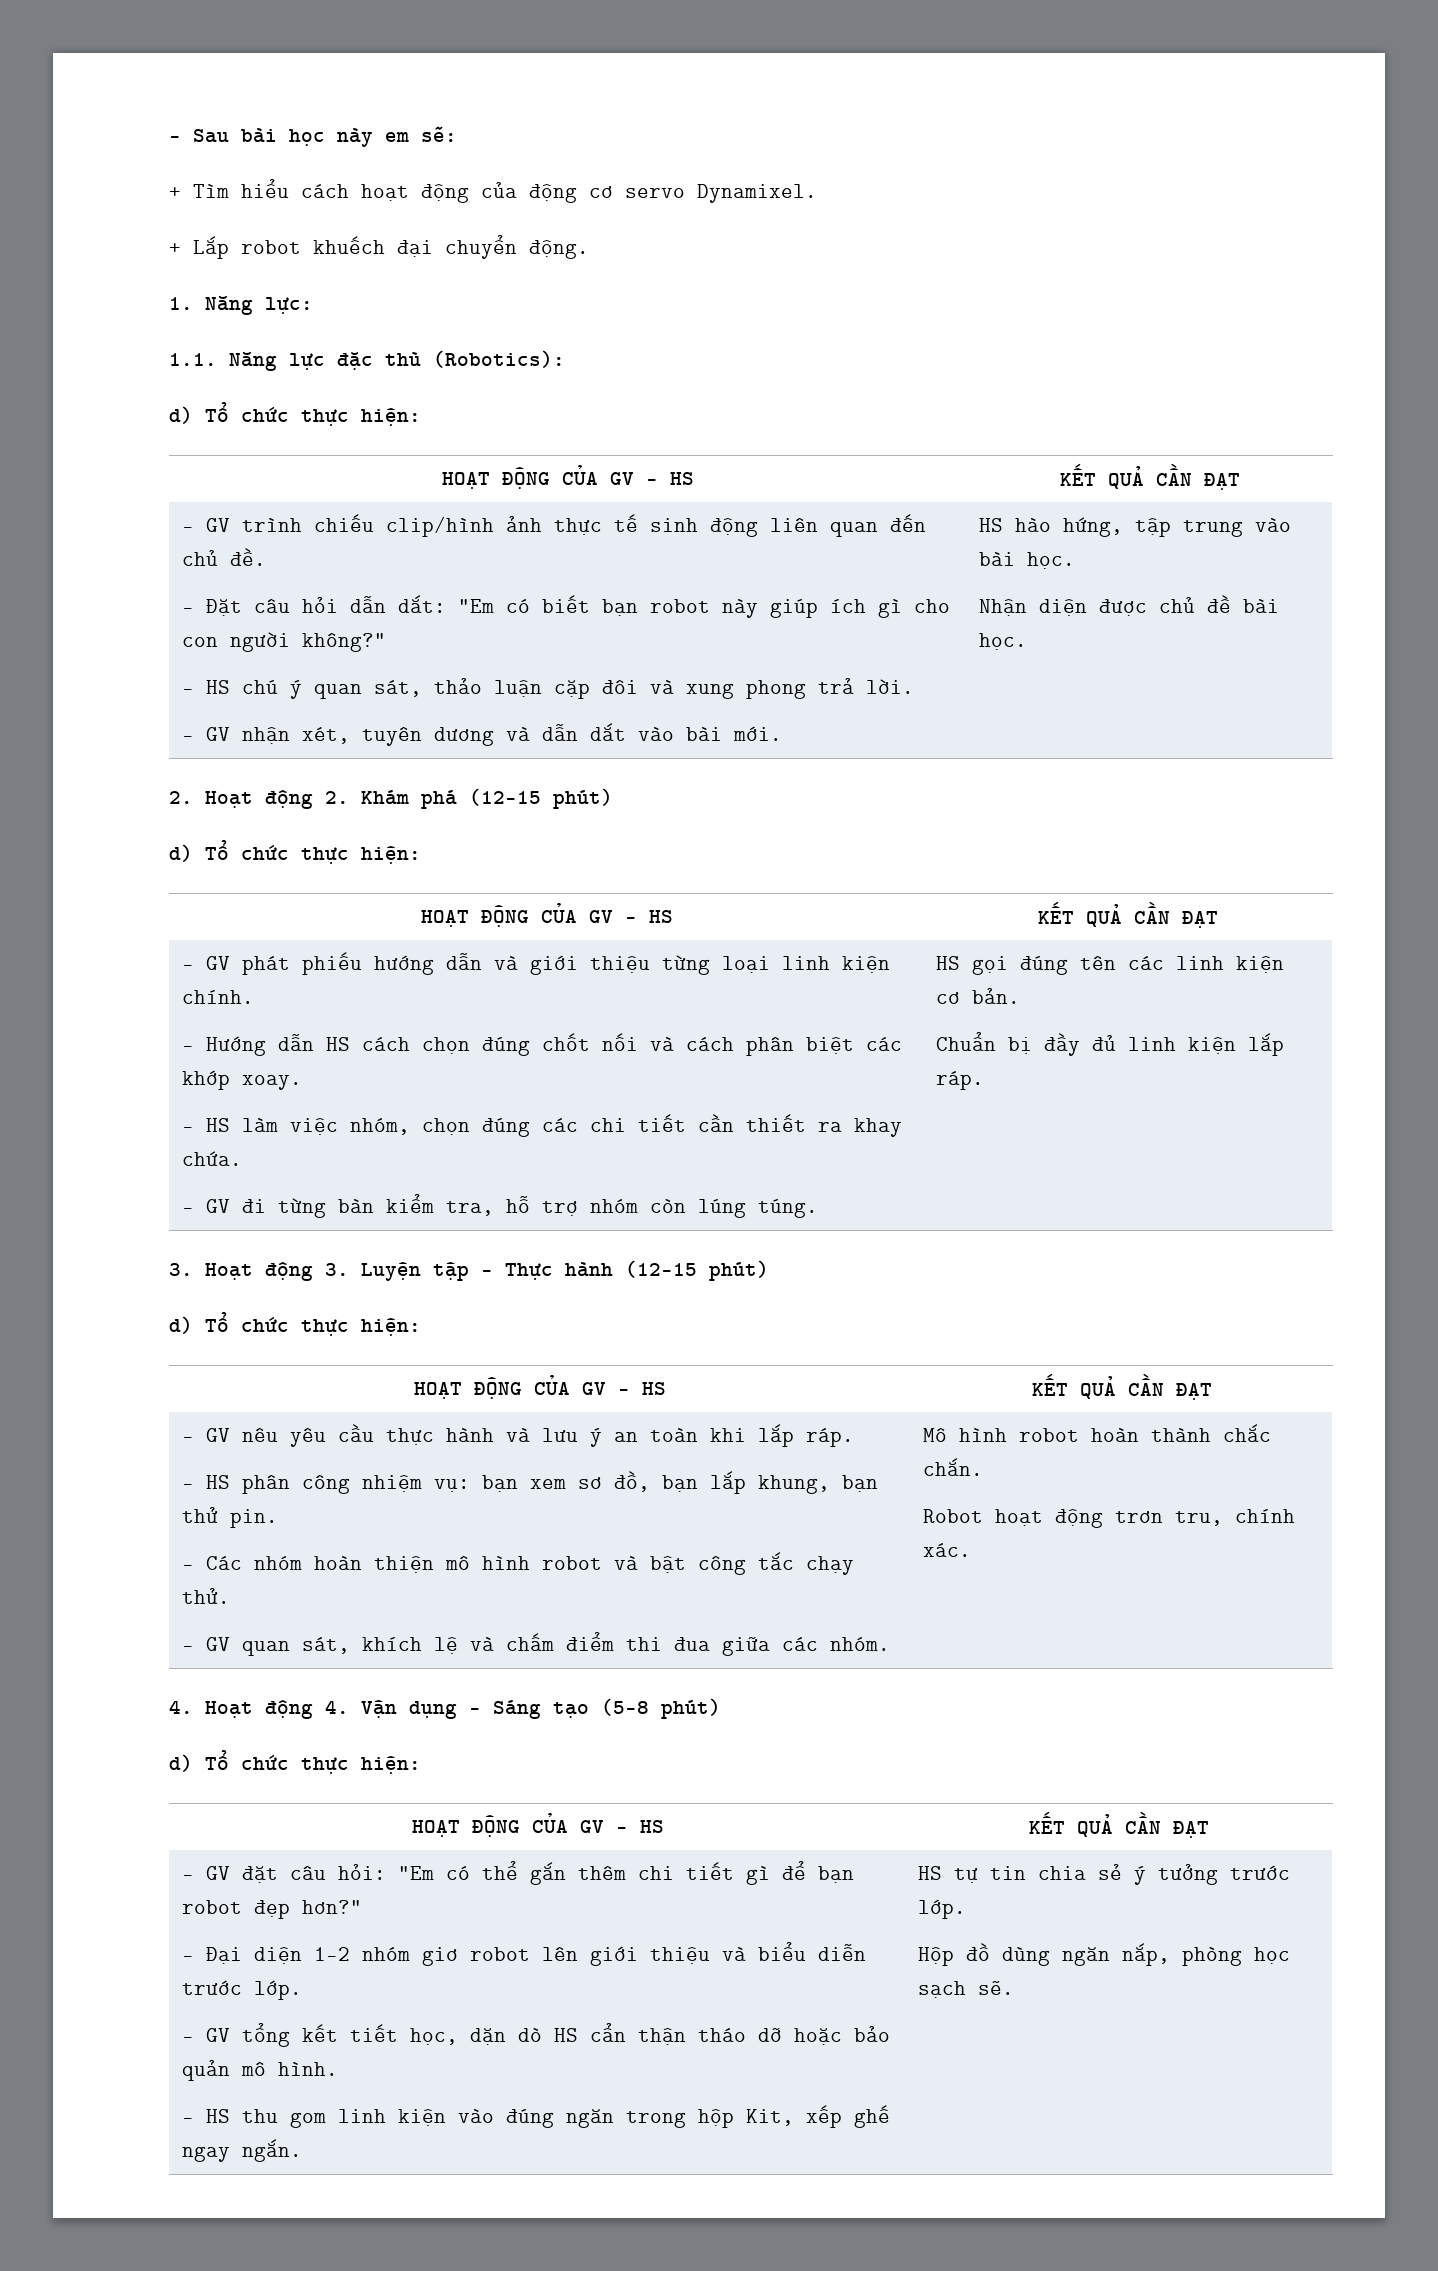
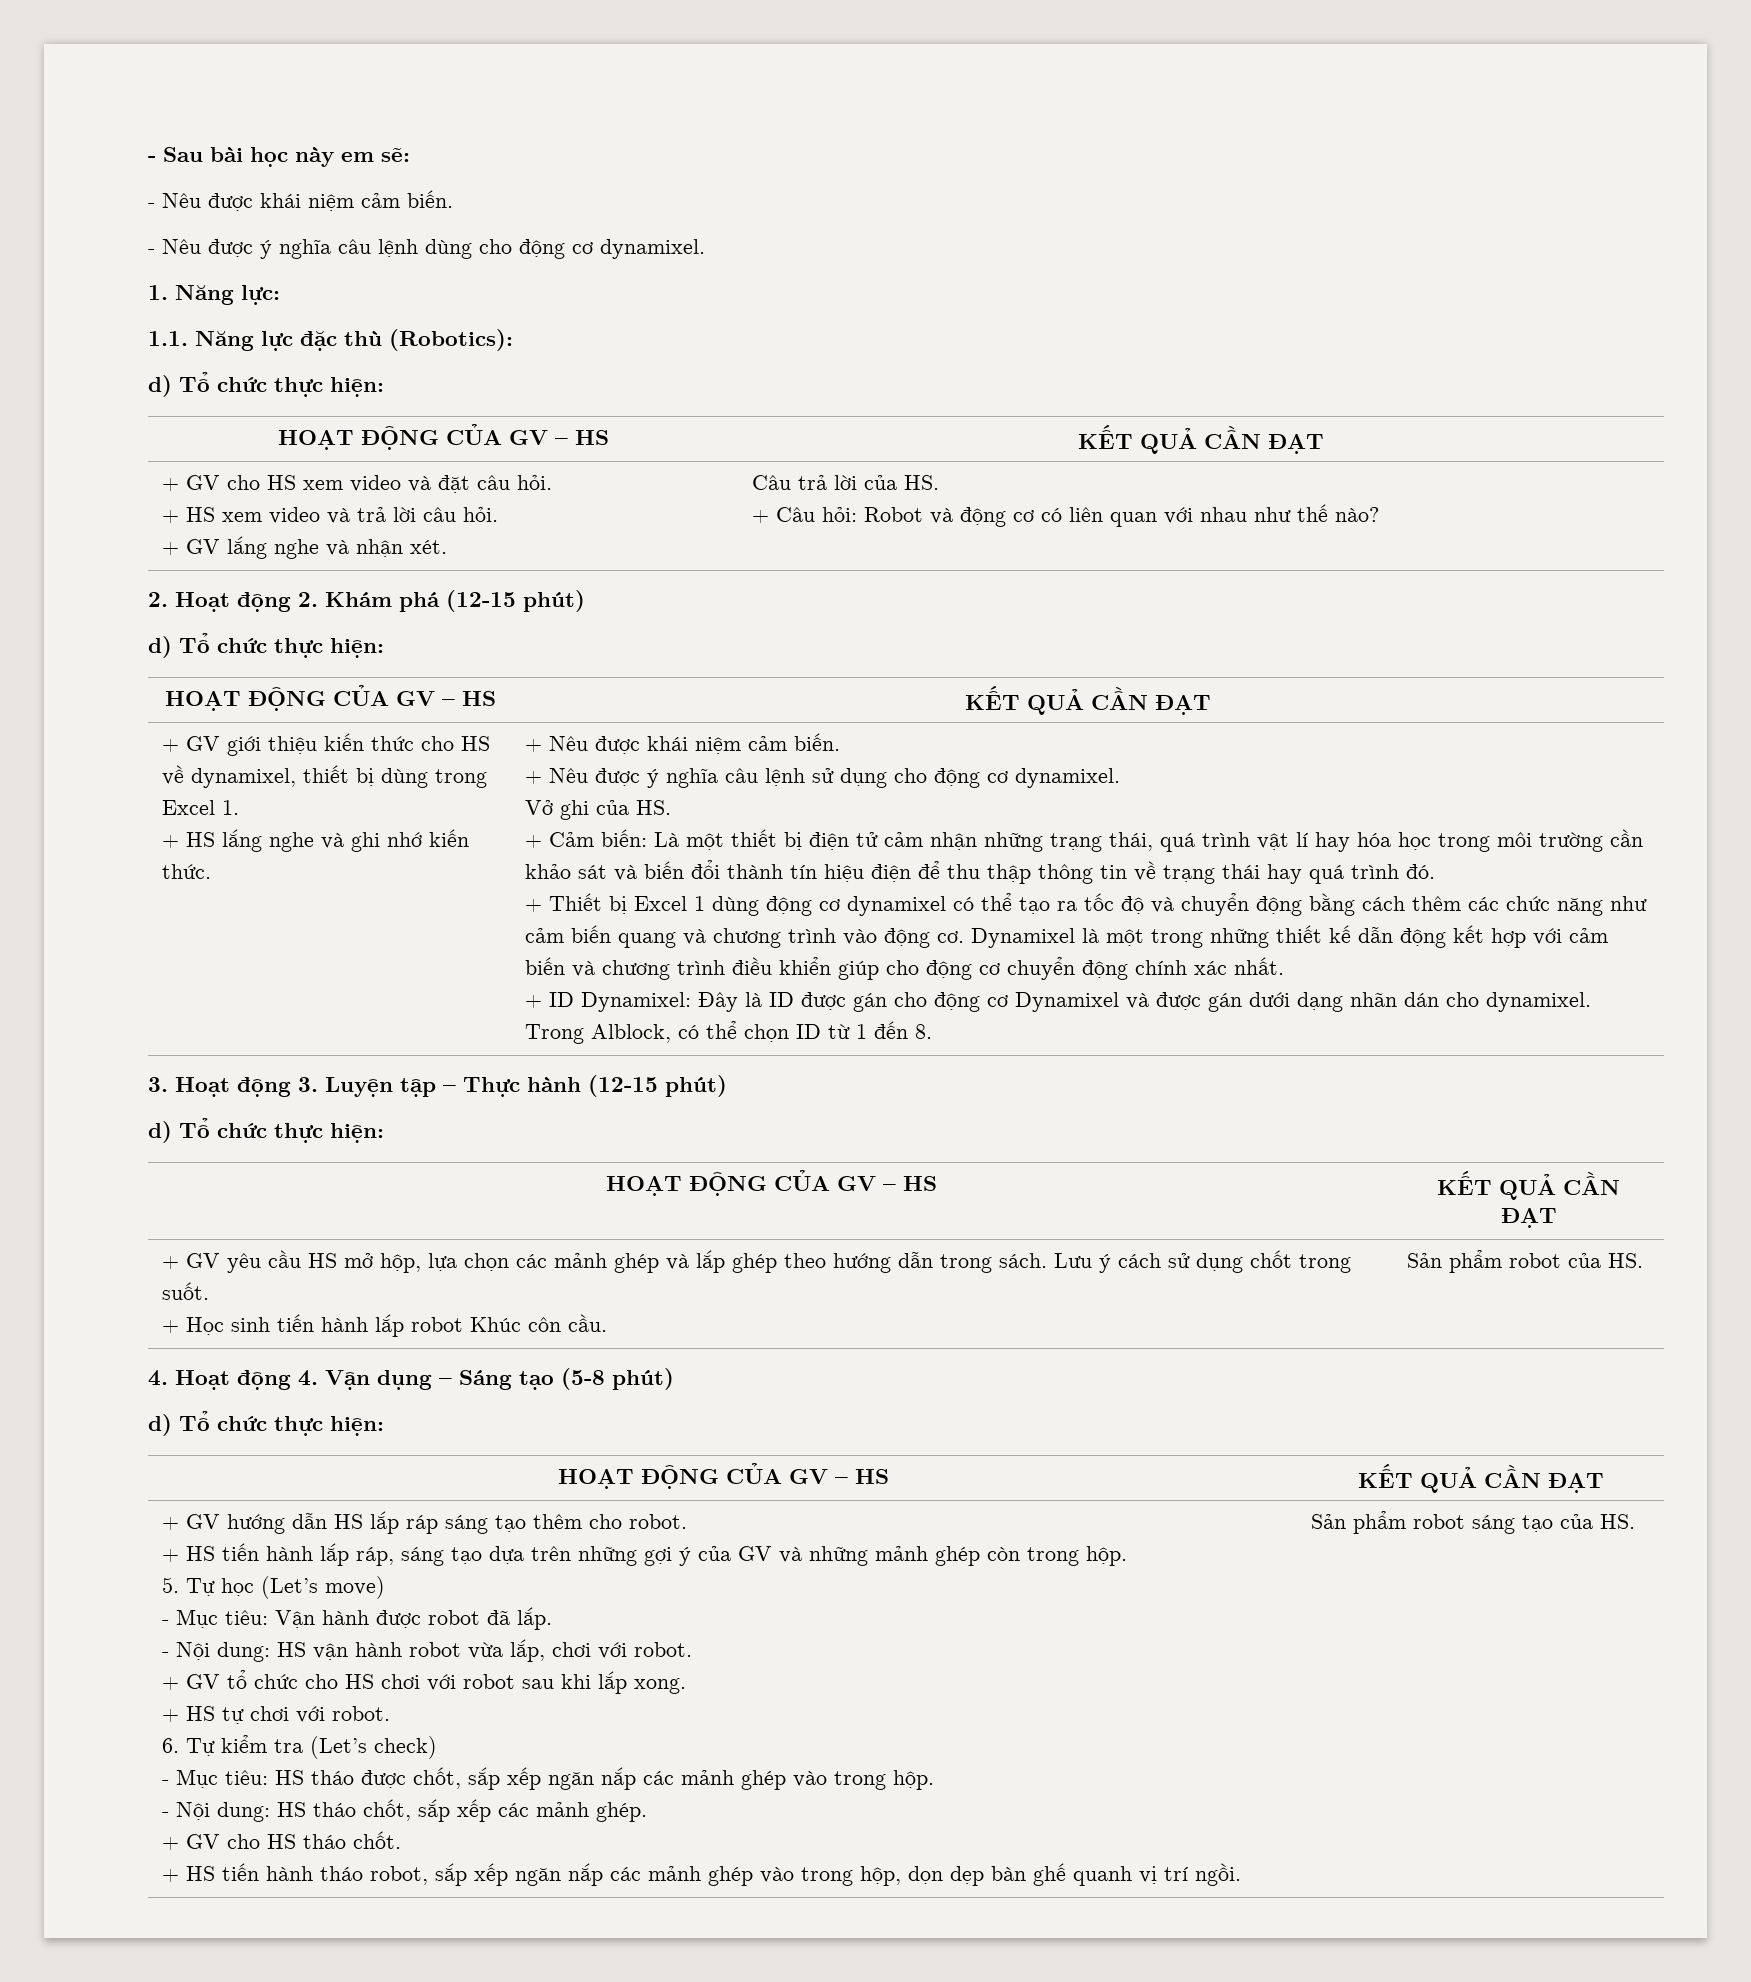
- + Tìm hiểu cách hoạt động của động cơ servo Dynamixel.
- + Lắp robot khuếch đại chuyển động.
+ - Nêu được khái niệm cảm biến.
+ - Nêu được ý nghĩa câu lệnh dùng cho động cơ dynamixel.
- - GV trình chiếu clip/hình ảnh thực tế sinh động liên quan đến chủ đề.
- - Đặt câu hỏi dẫn dắt: "Em có biết bạn robot này giúp ích gì cho con người không?"
- - HS chú ý quan sát, thảo luận cặp đôi và xung phong trả lời.
- - GV nhận xét, tuyên dương và dẫn dắt vào bài mới. | HS hào hứng, tập trung vào bài học.
- Nhận diện được chủ đề bài học.
+ + GV cho HS xem video và đặt câu hỏi.
+ + HS xem video và trả lời câu hỏi.
+ + GV lắng nghe và nhận xét. | Câu trả lời của HS.
+ + Câu hỏi: Robot và động cơ có liên quan với nhau như thế nào?
- - GV phát phiếu hướng dẫn và giới thiệu từng loại linh kiện chính.
- - Hướng dẫn HS cách chọn đúng chốt nối và cách phân biệt các khớp xoay.
- - HS làm việc nhóm, chọn đúng các chi tiết cần thiết ra khay chứa.
- - GV đi từng bàn kiểm tra, hỗ trợ nhóm còn lúng túng. | HS gọi đúng tên các linh kiện cơ bản.
- Chuẩn bị đầy đủ linh kiện lắp ráp.
+ + GV giới thiệu kiến thức cho HS về dynamixel, thiết bị dùng trong Excel 1.
+ + HS lắng nghe và ghi nhớ kiến thức. | + Nêu được khái niệm cảm biến.
+ + Nêu được ý nghĩa câu lệnh sử dụng cho động cơ dynamixel.
+ Vở ghi của HS.
+ + Cảm biến: Là một thiết bị điện tử cảm nhận những trạng thái, quá trình vật lí hay hóa học trong môi trường cần khảo sát và biến đổi thành tín hiệu điện để thu thập thông tin về trạng thái hay quá trình đó.
+ + Thiết bị Excel 1 dùng động cơ dynamixel có thể tạo ra tốc độ và chuyển động bằng cách thêm các chức năng như cảm biến quang và chương trình vào động cơ. Dynamixel là một trong những thiết kế dẫn động kết hợp với cảm biến và chương trình điều khiển giúp cho động cơ chuyển động chính xác nhất.
+ + ID Dynamixel: Đây là ID được gán cho động cơ Dynamixel và được gán dưới dạng nhãn dán cho dynamixel. Trong Alblock, có thể chọn ID từ 1 đến 8.
- - GV nêu yêu cầu thực hành và lưu ý an toàn khi lắp ráp.
- - HS phân công nhiệm vụ: bạn xem sơ đồ, bạn lắp khung, bạn thử pin.
- - Các nhóm hoàn thiện mô hình robot và bật công tắc chạy thử.
- - GV quan sát, khích lệ và chấm điểm thi đua giữa các nhóm. | Mô hình robot hoàn thành chắc chắn.
- Robot hoạt động trơn tru, chính xác.
+ + GV yêu cầu HS mở hộp, lựa chọn các mảnh ghép và lắp ghép theo hướng dẫn trong sách. Lưu ý cách sử dụng chốt trong suốt.
+ + Học sinh tiến hành lắp robot Khúc côn cầu. | Sản phẩm robot của HS.
- - GV đặt câu hỏi: "Em có thể gắn thêm chi tiết gì để bạn robot đẹp hơn?"
- - Đại diện 1-2 nhóm giơ robot lên giới thiệu và biểu diễn trước lớp.
- - GV tổng kết tiết học, dặn dò HS cẩn thận tháo dỡ hoặc bảo quản mô hình.
- - HS thu gom linh kiện vào đúng ngăn trong hộp Kit, xếp ghế ngay ngắn. | HS tự tin chia sẻ ý tưởng trước lớp.
- Hộp đồ dùng ngăn nắp, phòng học sạch sẽ.
+ + GV hướng dẫn HS lắp ráp sáng tạo thêm cho robot.
+ + HS tiến hành lắp ráp, sáng tạo dựa trên những gợi ý của GV và những mảnh ghép còn trong hộp.
+ 5. Tự học (Let’s move)
+ - Mục tiêu: Vận hành được robot đã lắp.
+ - Nội dung: HS vận hành robot vừa lắp, chơi với robot.
+ + GV tổ chức cho HS chơi với robot sau khi lắp xong.
+ + HS tự chơi với robot.
+ 6. Tự kiểm tra (Let’s check)
+ - Mục tiêu: HS tháo được chốt, sắp xếp ngăn nắp các mảnh ghép vào trong hộp.
+ - Nội dung: HS tháo chốt, sắp xếp các mảnh ghép.
+ + GV cho HS tháo chốt.
+ + HS tiến hành tháo robot, sắp xếp ngăn nắp các mảnh ghép vào trong hộp, dọn dẹp bàn ghế quanh vị trí ngồi. | Sản phẩm robot sáng tạo của HS.

